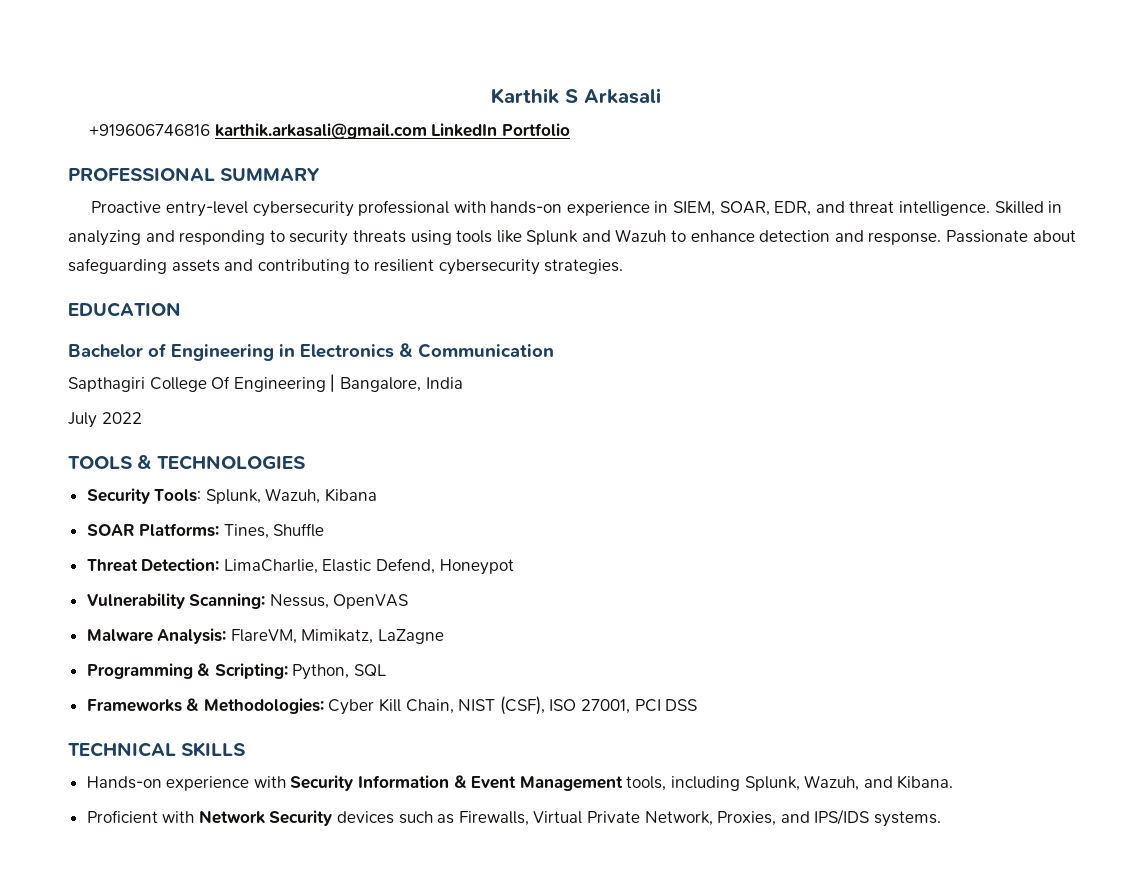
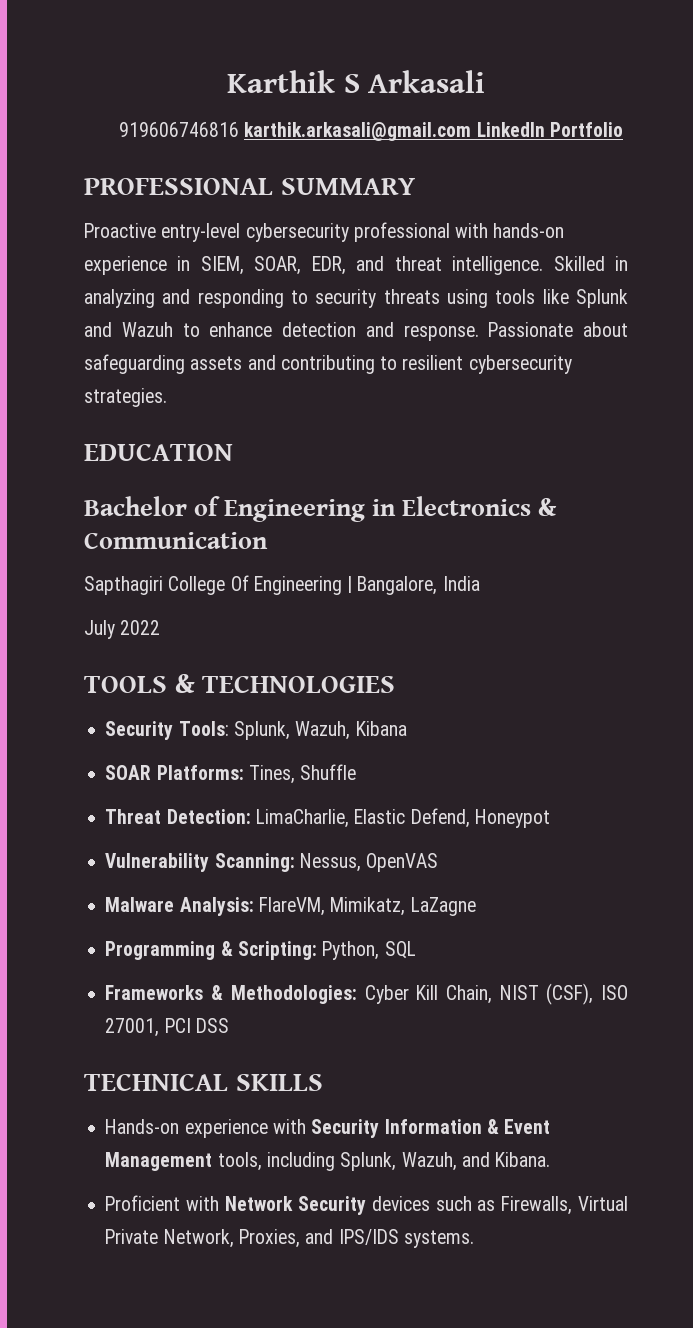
- +919606746816 karthik.arkasali@gmail.com LinkedIn Portfolio
+ 919606746816 karthik.arkasali@gmail.com LinkedIn Portfolio

